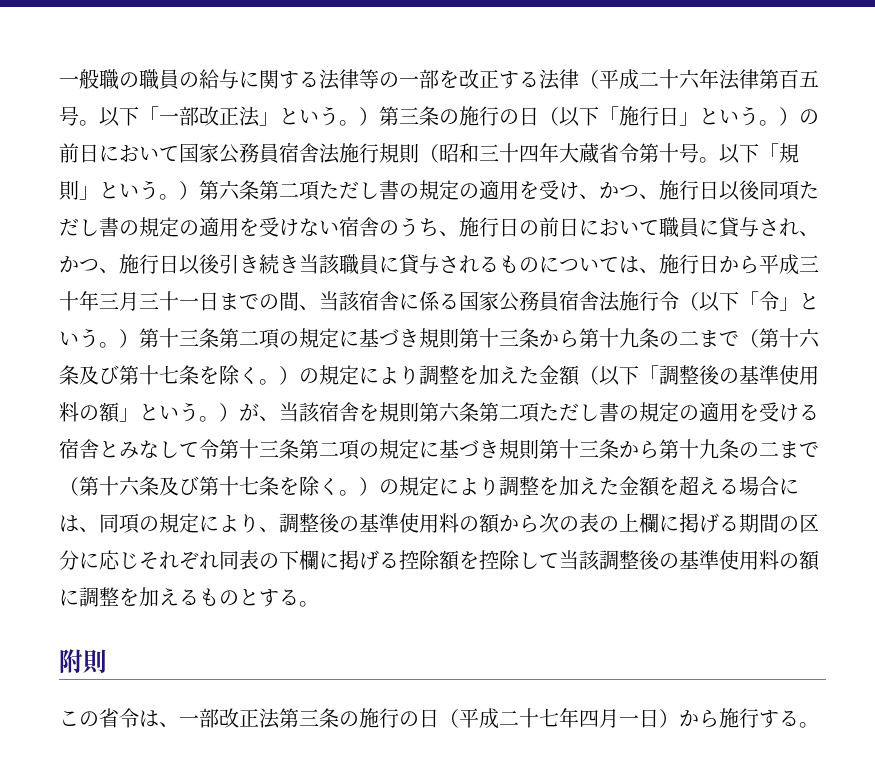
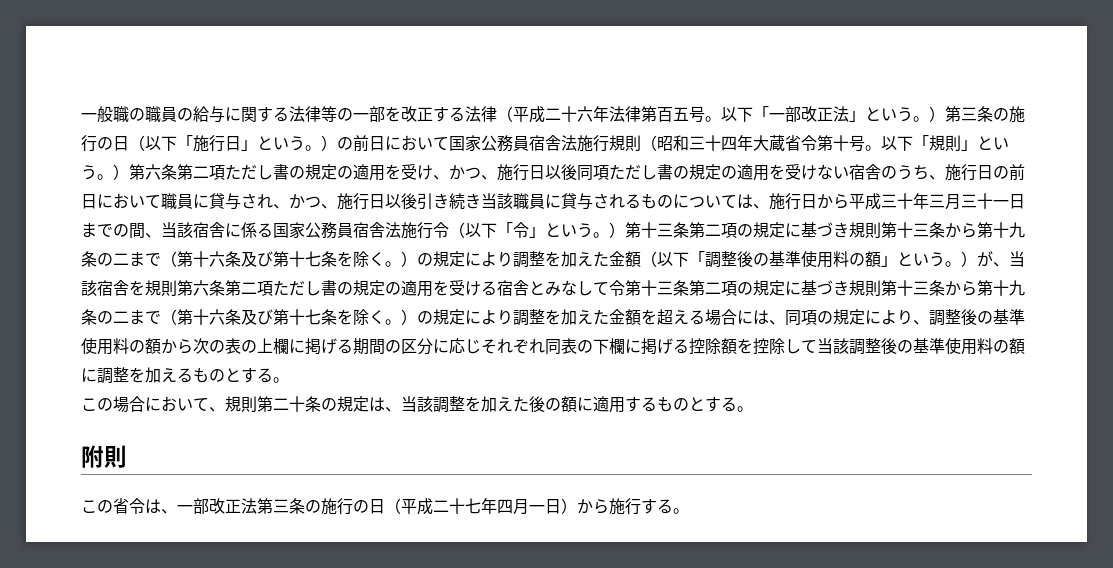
+ この場合において、規則第二十条の規定は、当該調整を加えた後の額に適用するものとする。

